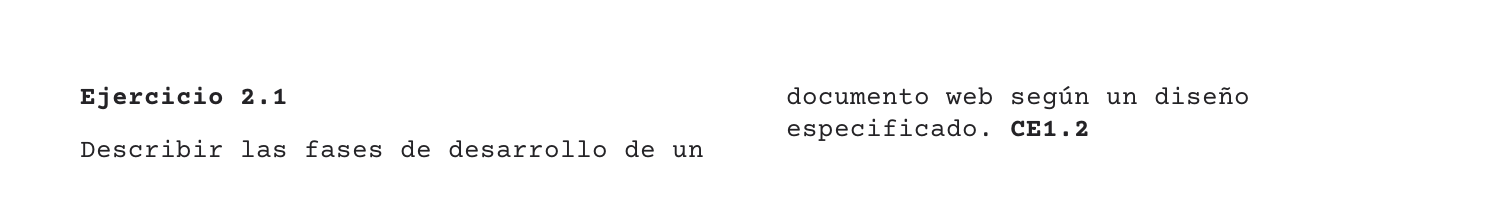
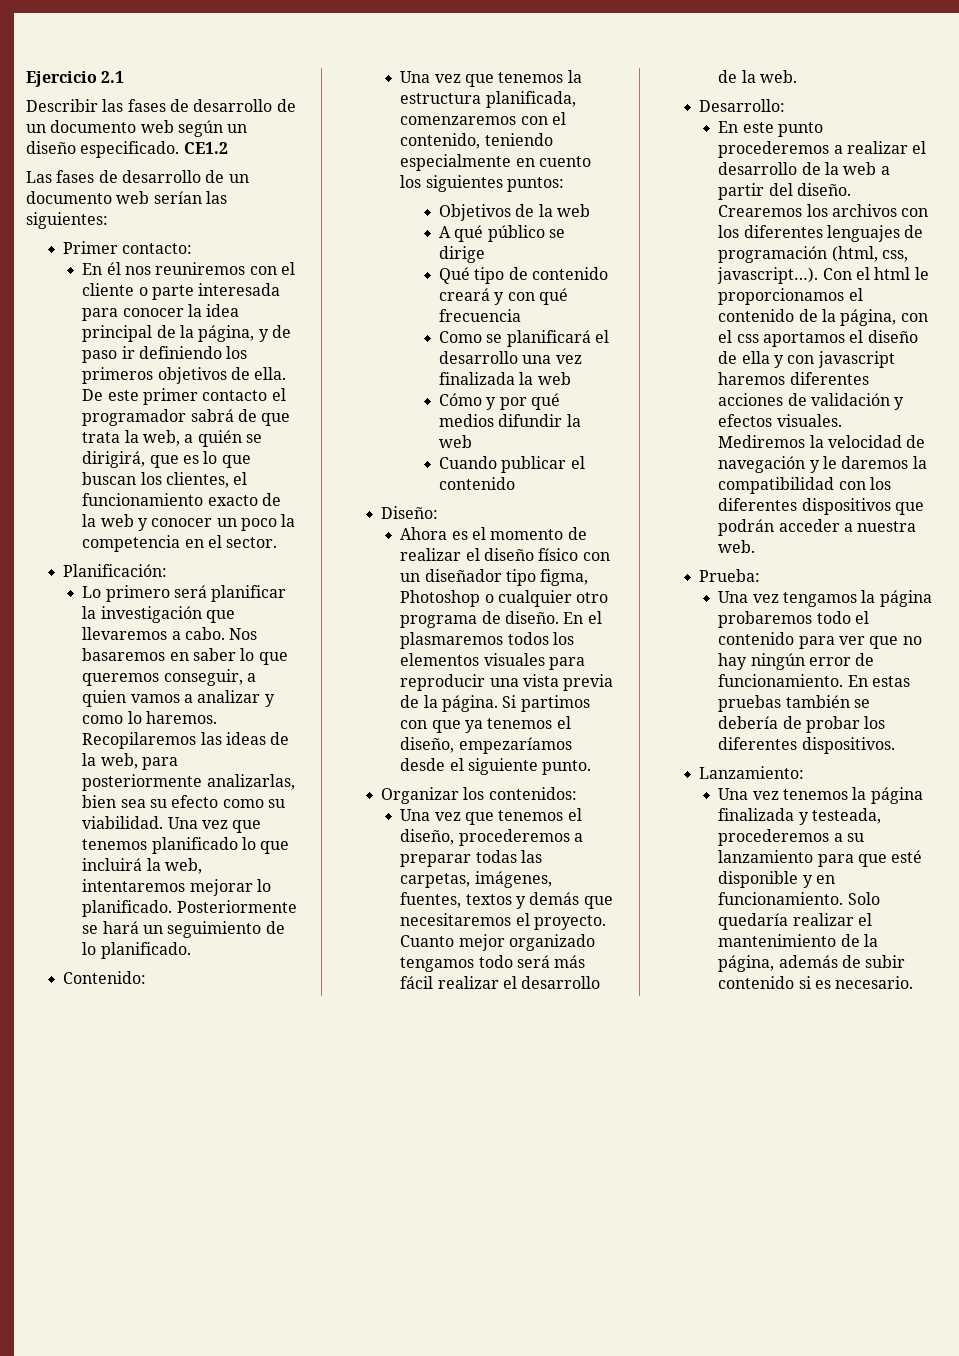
+ Las fases de desarrollo de un documento web serían las siguientes:
+ Primer contacto:
+ En él nos reuniremos con el cliente o parte interesada para conocer la idea principal de la página, y de paso ir definiendo los primeros objetivos de ella. De este primer contacto el programador sabrá de que trata la web, a quién se dirigirá, que es lo que buscan los clientes, el funcionamiento exacto de la web y conocer un poco la competencia en el sector.
+ Planificación:
+ Lo primero será planificar la investigación que llevaremos a cabo. Nos basaremos en saber lo que queremos conseguir, a quien vamos a analizar y como lo haremos. Recopilaremos las ideas de la web, para posteriormente analizarlas, bien sea su efecto como su viabilidad. Una vez que tenemos planificado lo que incluirá la web, intentaremos mejorar lo planificado. Posteriormente se hará un seguimiento de lo planificado.
+ Contenido:
+ Una vez que tenemos la estructura planificada, comenzaremos con el contenido, teniendo especialmente en cuento los siguientes puntos:
+ Objetivos de la web
+ A qué público se dirige
+ Qué tipo de contenido creará y con qué frecuencia
+ Como se planificará el desarrollo una vez finalizada la web
+ Cómo y por qué medios difundir la web
+ Cuando publicar el contenido
+ Diseño:
+ Ahora es el momento de realizar el diseño físico con un diseñador tipo figma, Photoshop o cualquier otro programa de diseño. En el plasmaremos todos los elementos visuales para reproducir una vista previa de la página. Si partimos con que ya tenemos el diseño, empezaríamos desde el siguiente punto.
+ Organizar los contenidos:
+ Una vez que tenemos el diseño, procederemos a preparar todas las carpetas, imágenes, fuentes, textos y demás que necesitaremos el proyecto. Cuanto mejor organizado tengamos todo será más fácil realizar el desarrollo de la web.
+ Desarrollo:
+ En este punto procederemos a realizar el desarrollo de la web a partir del diseño. Crearemos los archivos con los diferentes lenguajes de programación (html, css, javascript…). Con el html le proporcionamos el contenido de la página, con el css aportamos el diseño de ella y con javascript haremos diferentes acciones de validación y efectos visuales. Mediremos la velocidad de navegación y le daremos la compatibilidad con los diferentes dispositivos que podrán acceder a nuestra web.
+ Prueba:
+ Una vez tengamos la página probaremos todo el contenido para ver que no hay ningún error de funcionamiento. En estas pruebas también se debería de probar los diferentes dispositivos.
+ Lanzamiento:
+ Una vez tenemos la página finalizada y testeada, procederemos a su lanzamiento para que esté disponible y en funcionamiento. Solo quedaría realizar el mantenimiento de la página, además de subir contenido si es necesario.

